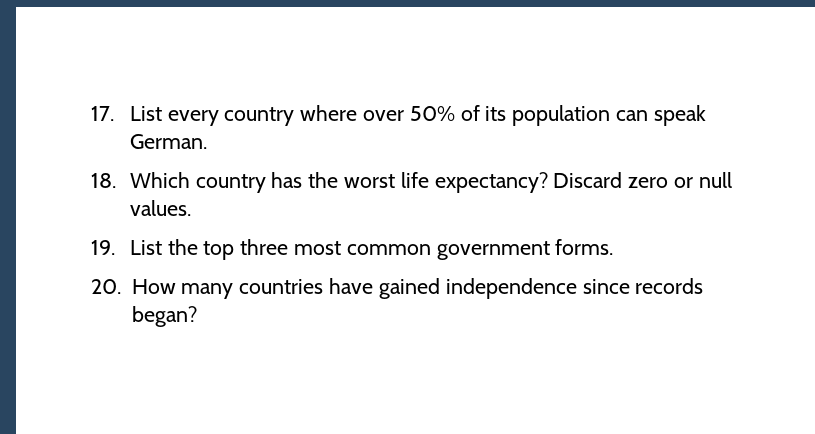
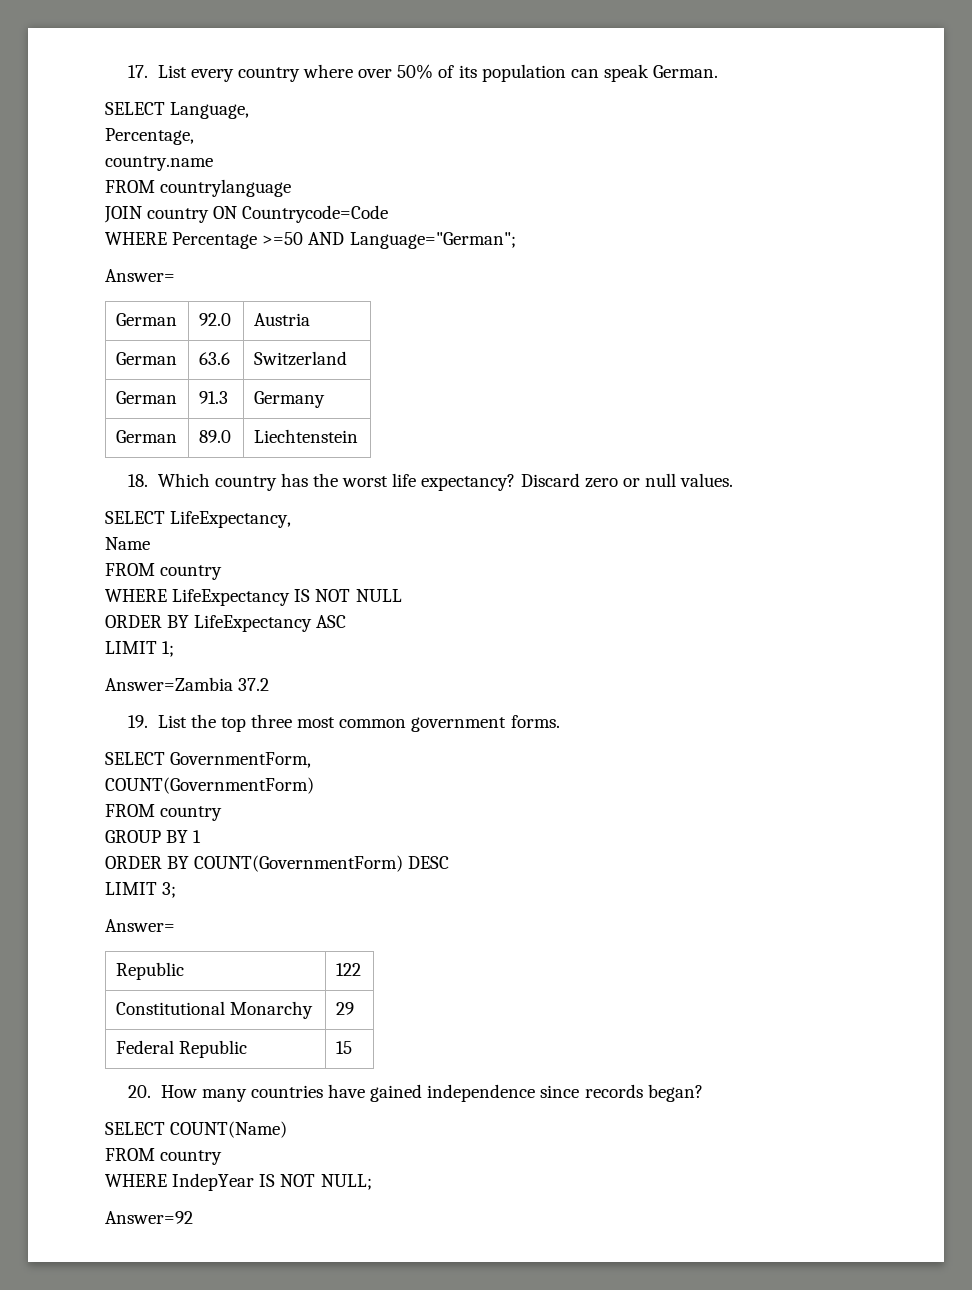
+ SELECT Language,
+ Percentage,
+ country.name
+ FROM countrylanguage
+ JOIN country ON Countrycode=Code
+ WHERE Percentage >=50 AND Language="German";
+ Answer=
+ German | 92.0 | Austria
+ German | 63.6 | Switzerland
+ German | 91.3 | Germany
+ German | 89.0 | Liechtenstein
+ SELECT LifeExpectancy,
+ Name
+ FROM country
+ WHERE LifeExpectancy IS NOT NULL
+ ORDER BY LifeExpectancy ASC
+ LIMIT 1;
+ Answer=Zambia 37.2
+ SELECT GovernmentForm,
+ COUNT(GovernmentForm)
+ FROM country
+ GROUP BY 1
+ ORDER BY COUNT(GovernmentForm) DESC
+ LIMIT 3;
+ Answer=
+ Republic | 122
+ Constitutional Monarchy | 29
+ Federal Republic | 15
+ SELECT COUNT(Name)
+ FROM country
+ WHERE IndepYear IS NOT NULL;
+ Answer=92

